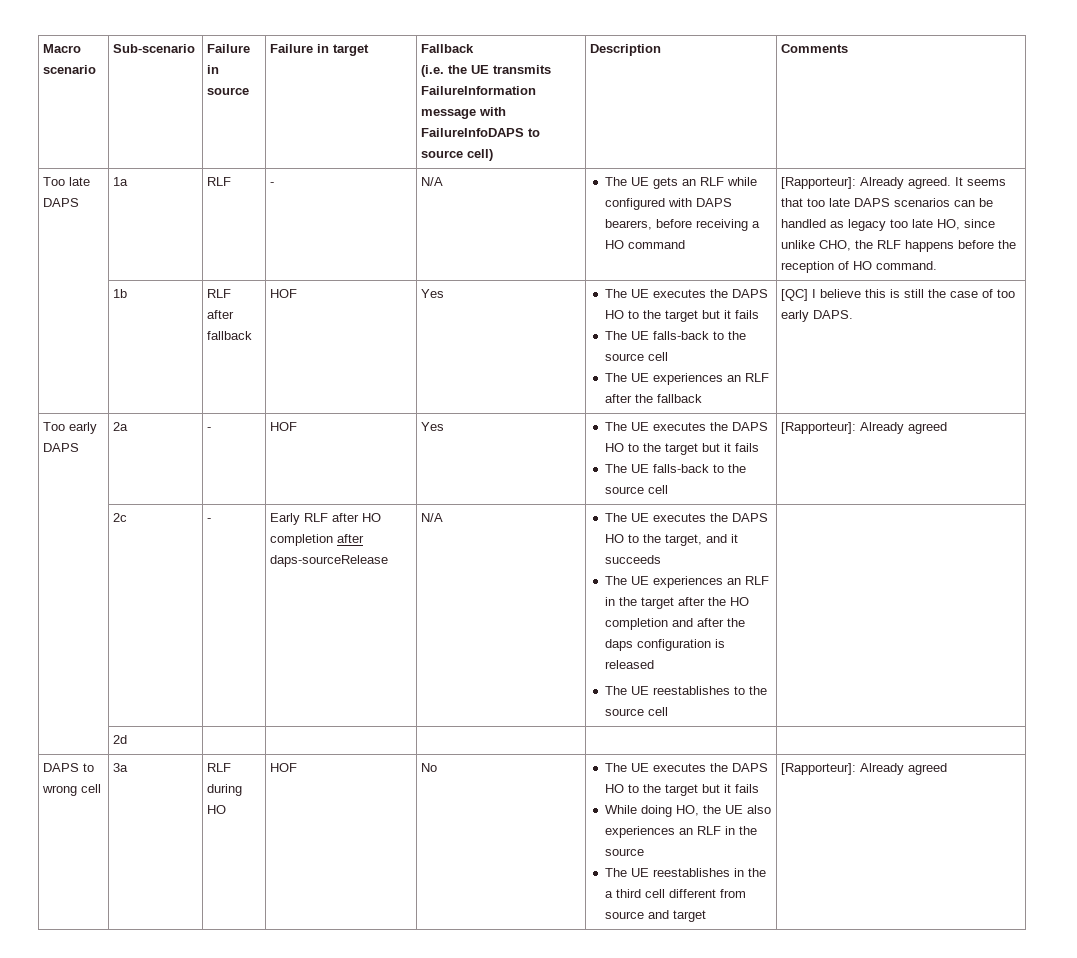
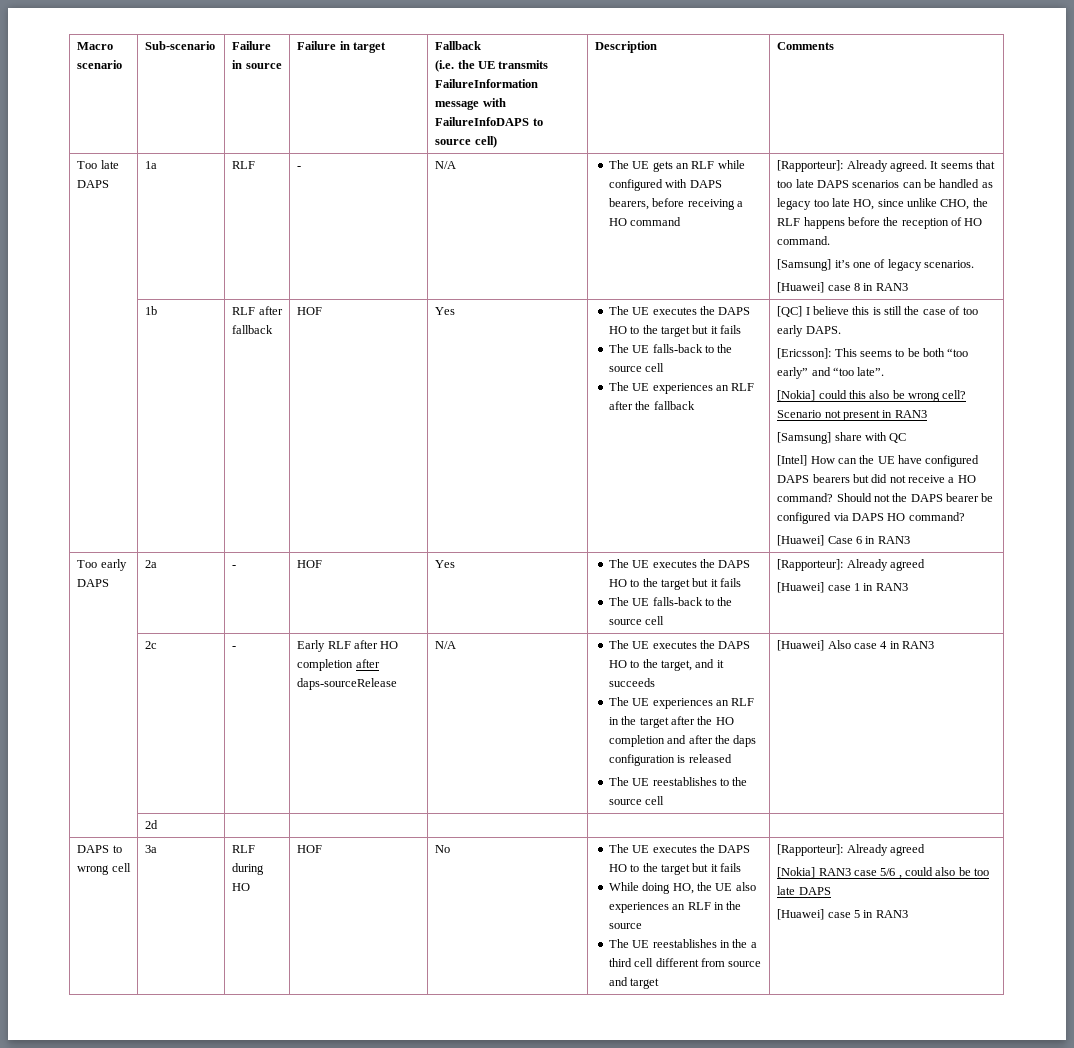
+ [Samsung] it’s one of legacy scenarios.
+ [Huawei] case 8 in RAN3
+ [Ericsson]: This seems to be both “too early” and “too late”.
+ [Nokia] could this also be wrong cell? Scenario not present in RAN3
+ [Samsung] share with QC
+ [Intel] How can the UE have configured DAPS bearers but did not receive a HO command? Should not the DAPS bearer be configured via DAPS HO command?
+ [Huawei] Case 6 in RAN3
  Too early DAPS | 2a | - | HOF | Yes | The UE executes the DAPS HO to the target but it fails
  The UE falls-back to the source cell | [Rapporteur]: Already agreed
+ [Huawei] case 1 in RAN3
+ [Huawei] Also case 4 in RAN3
+ [Nokia] RAN3 case 5/6 , could also be too late DAPS
+ [Huawei] case 5 in RAN3

